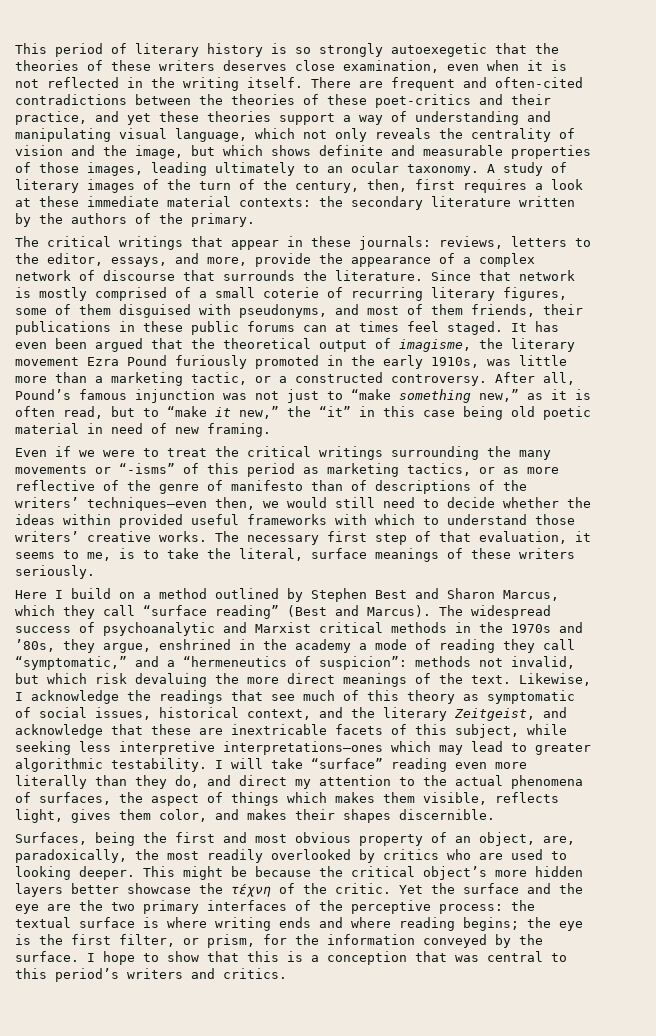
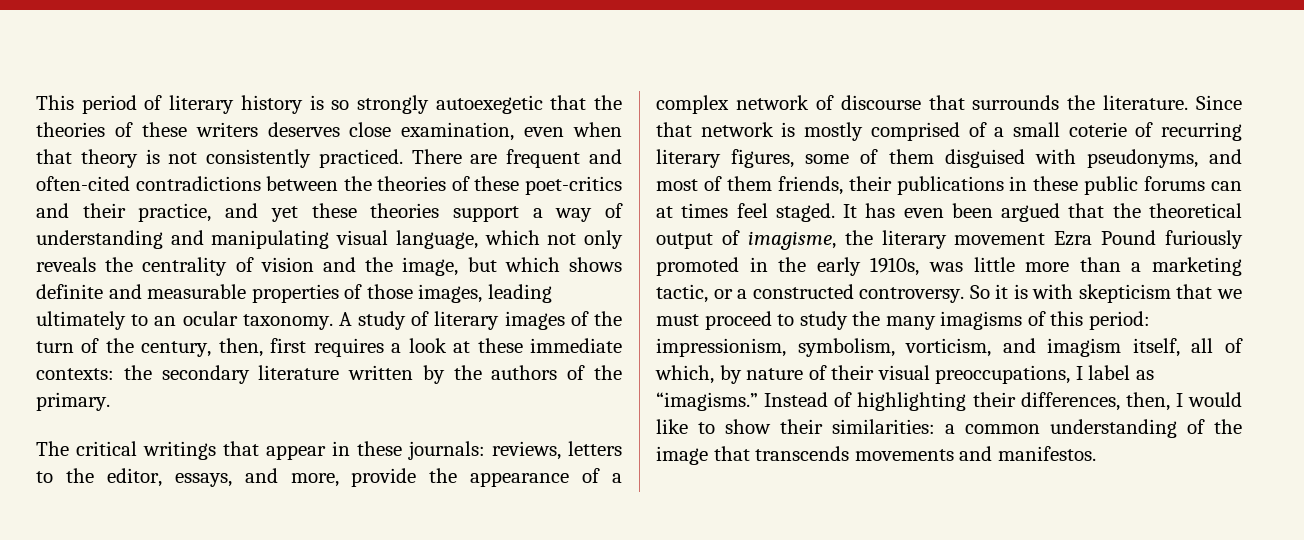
- This period of literary history is so strongly autoexegetic that the theories of these writers deserves close examination, even when it is not reflected in the writing itself.
+ This period of literary history is so strongly autoexegetic that the theories of these writers deserves close examination, even when that theory is not consistently practiced.
- A study of literary images of the turn of the century, then, first requires a look at these immediate material contexts: the secondary literature written by the authors of the primary.
+ A study of literary images of the turn of the century, then, first requires a look at these immediate contexts: the secondary literature written by the authors of the primary.
- After all, Pound’s famous injunction was not just to “make something new,” as it is often read, but to “make it new,” the “it” in this case being old poetic material in need of new framing.
- Even if we were to treat the critical writings surrounding the many movements or “-isms” of this period as marketing tactics, or as more reflective of the genre of manifesto than of descriptions of the writers’ techniques—even then, we would still need to decide whether the ideas within provided useful frameworks with which to understand those writers’ creative works. The necessary first step of that evaluation, it seems to me, is to take the literal, surface meanings of these writers seriously.
- Here I build on a method outlined by Stephen Best and Sharon Marcus, which they call “surface reading” (Best and Marcus). The widespread success of psychoanalytic and Marxist critical methods in the 1970s and ’80s, they argue, enshrined in the academy a mode of reading they call “symptomatic,” and a “hermeneutics of suspicion”: methods not invalid, but which risk devaluing the more direct meanings of the text. Likewise, I acknowledge the readings that see much of this theory as symptomatic of social issues, historical context, and the literary Zeitgeist, and acknowledge that these are inextricable facets of this subject, while seeking less interpretive interpretations—ones which may lead to greater algorithmic testability. I will take “surface” reading even more literally than they do, and direct my attention to the actual phenomena of surfaces, the aspect of things which makes them visible, reflects light, gives them color, and makes their shapes discernible.
- Surfaces, being the first and most obvious property of an object, are, paradoxically, the most readily overlooked by critics who are used to looking deeper. This might be because the critical object’s more hidden layers better showcase the τέχνη of the critic. Yet the surface and the eye are the two primary interfaces of the perceptive process: the textual surface is where writing ends and where reading begins; the eye is the first filter, or prism, for the information conveyed by the surface. I hope to show that this is a conception that was central to this period’s writers and critics.
+ So it is with skepticism that we must proceed to study the many imagisms of this period: impressionism, symbolism, vorticism, and imagism itself, all of which, by nature of their visual preoccupations, I label as “imagisms.” Instead of highlighting their differences, then, I would like to show their similarities: a common understanding of the image that transcends movements and manifestos.

